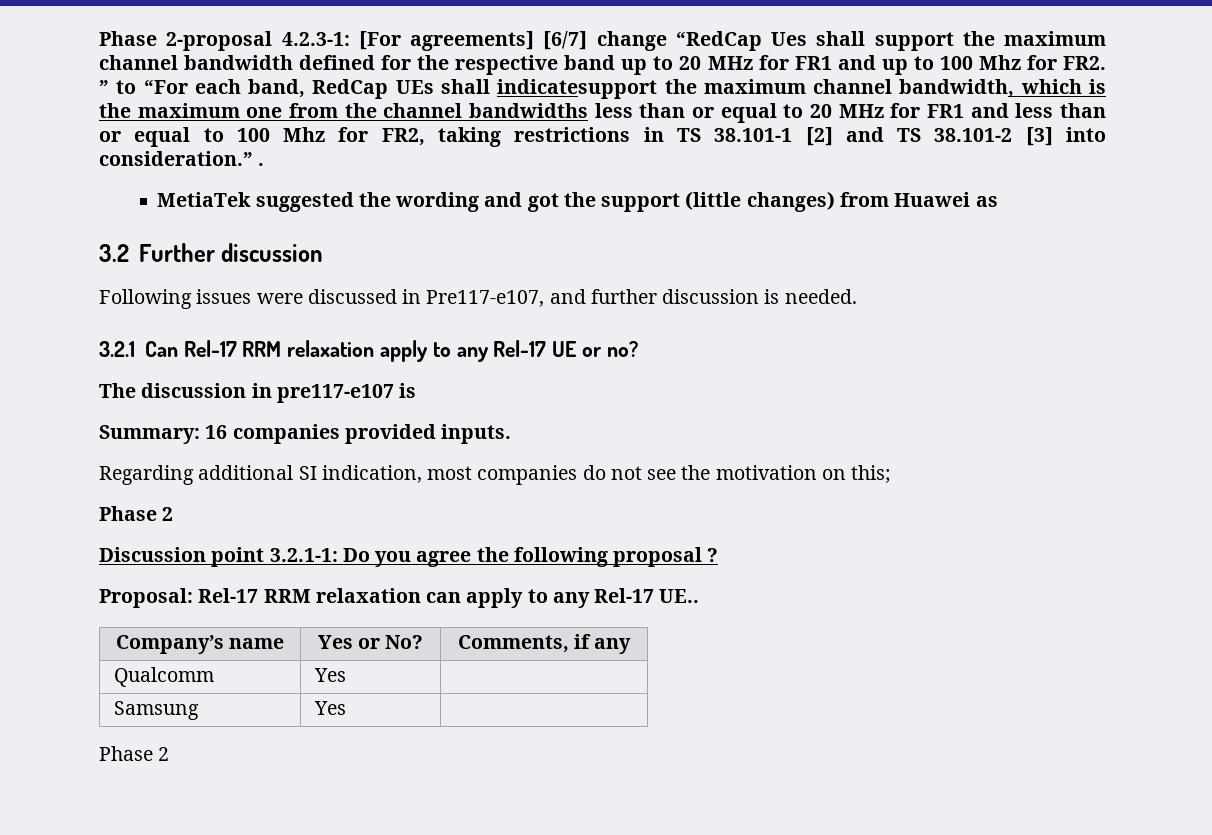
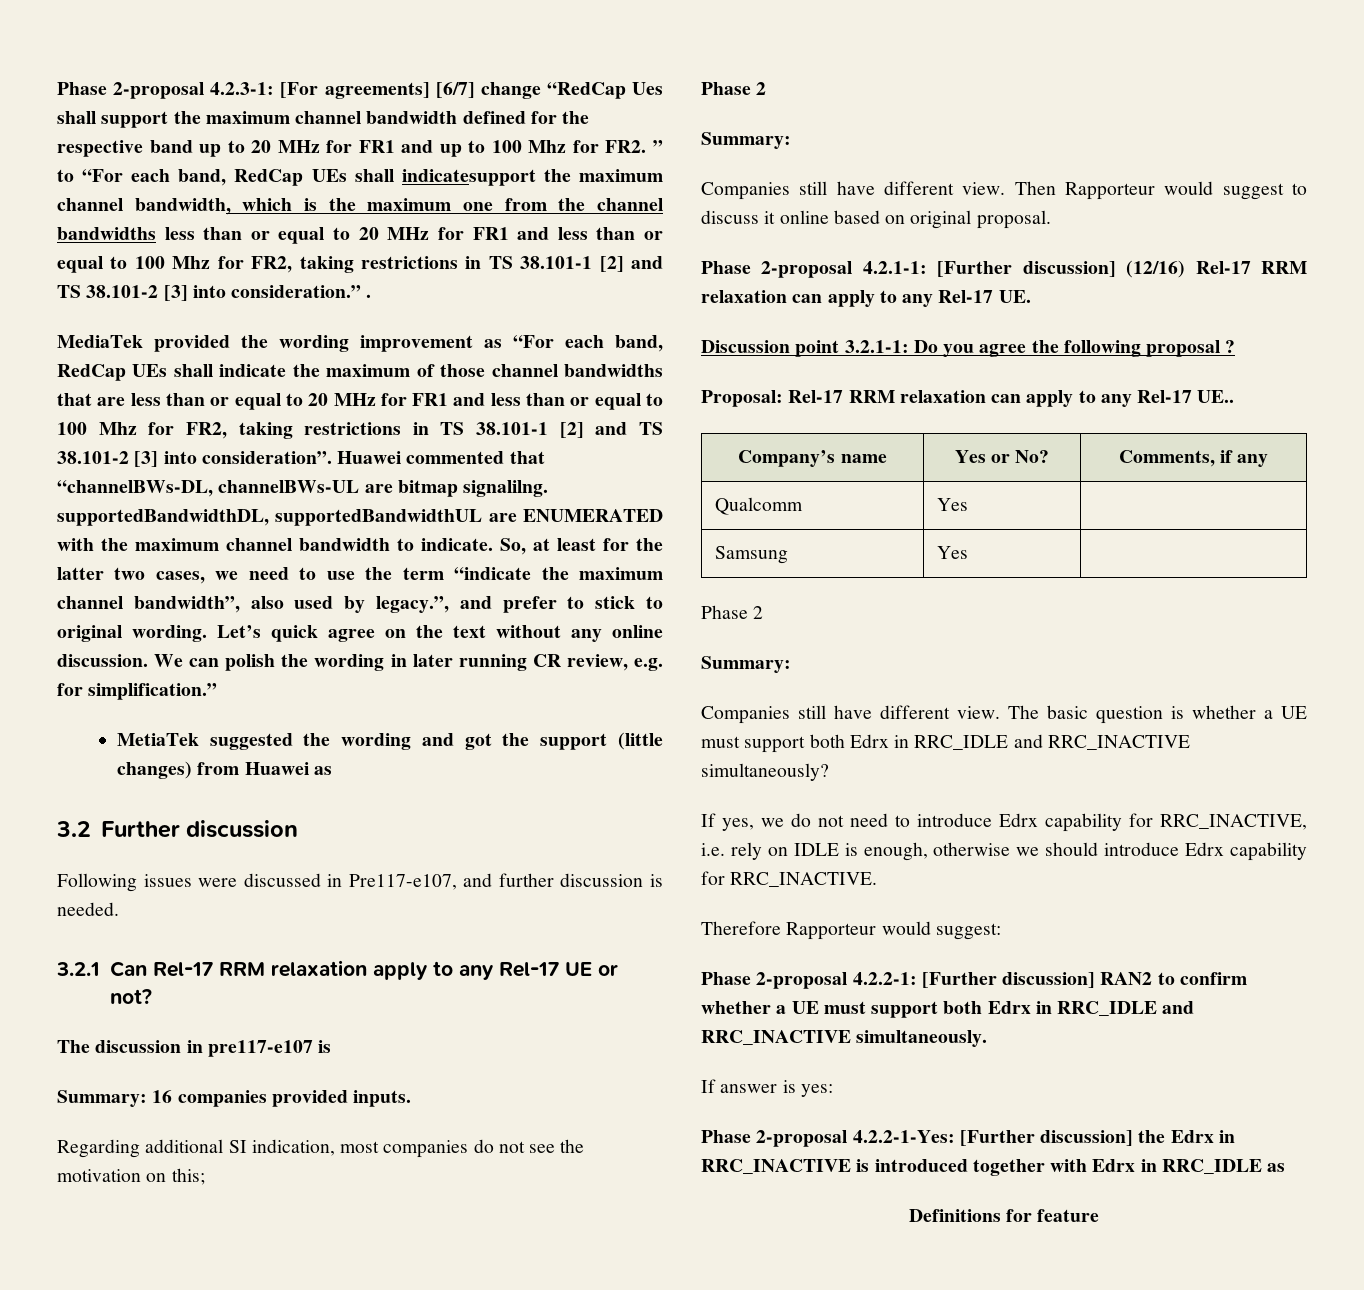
+ MediaTek provided the wording improvement as “For each band, RedCap UEs shall indicate the maximum of those channel bandwidths that are less than or equal to 20 MHz for FR1 and less than or equal to 100 Mhz for FR2, taking restrictions in TS 38.101-1 [2] and TS 38.101-2 [3] into consideration”. Huawei commented that “channelBWs-DL, channelBWs-UL are bitmap signalilng. supportedBandwidthDL, supportedBandwidthUL are ENUMERATED with the maximum channel bandwidth to indicate. So, at least for the latter two cases, we need to use the term “indicate the maximum channel bandwidth”, also used by legacy.”, and prefer to stick to original wording. Let’s quick agree on the text without any online discussion. We can polish the wording in later running CR review, e.g. for simplification.”
- 3.2.1 Can Rel-17 RRM relaxation apply to any Rel-17 UE or no?
+ 3.2.1 Can Rel-17 RRM relaxation apply to any Rel-17 UE or not?
  Regarding additional SI indication, most companies do not see the motivation on this;
  Phase 2
+ Summary:
+ Companies still have different view. Then Rapporteur would suggest to discuss it online based on original proposal.
+ Phase 2-proposal 4.2.1-1: [Further discussion] (12/16) Rel-17 RRM relaxation can apply to any Rel-17 UE.
  Samsung | Yes |
  Phase 2
+ Summary:
+ Companies still have different view. The basic question is whether a UE must support both Edrx in RRC_IDLE and RRC_INACTIVE simultaneously?
+ If yes, we do not need to introduce Edrx capability for RRC_INACTIVE, i.e. rely on IDLE is enough, otherwise we should introduce Edrx capability for RRC_INACTIVE.
+ Therefore Rapporteur would suggest:
+ Phase 2-proposal 4.2.2-1: [Further discussion] RAN2 to confirm whether a UE must support both Edrx in RRC_IDLE and RRC_INACTIVE simultaneously.
+ If answer is yes:
+ Phase 2-proposal 4.2.2-1-Yes: [Further discussion] the Edrx in RRC_INACTIVE is introduced together with Edrx in RRC_IDLE as
+ Definitions for feature

